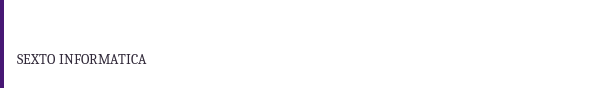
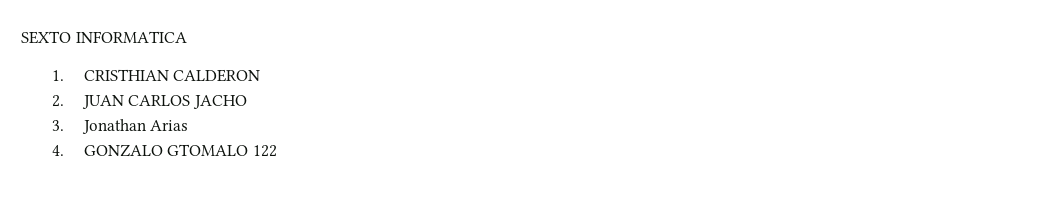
+ 1. CRISTHIAN CALDERON
+ 2. JUAN CARLOS JACHO
+ 3. Jonathan Arias
+ 4. GONZALO GTOMALO 122

